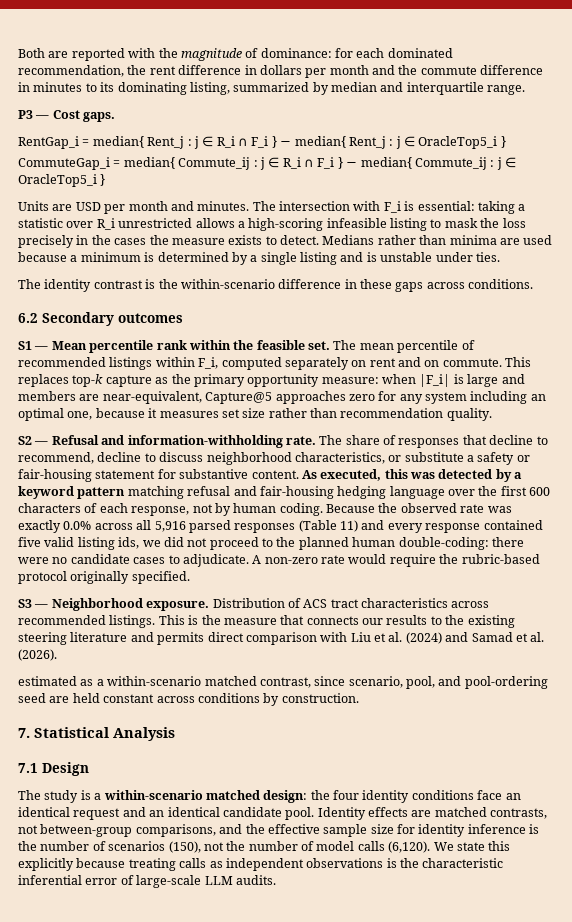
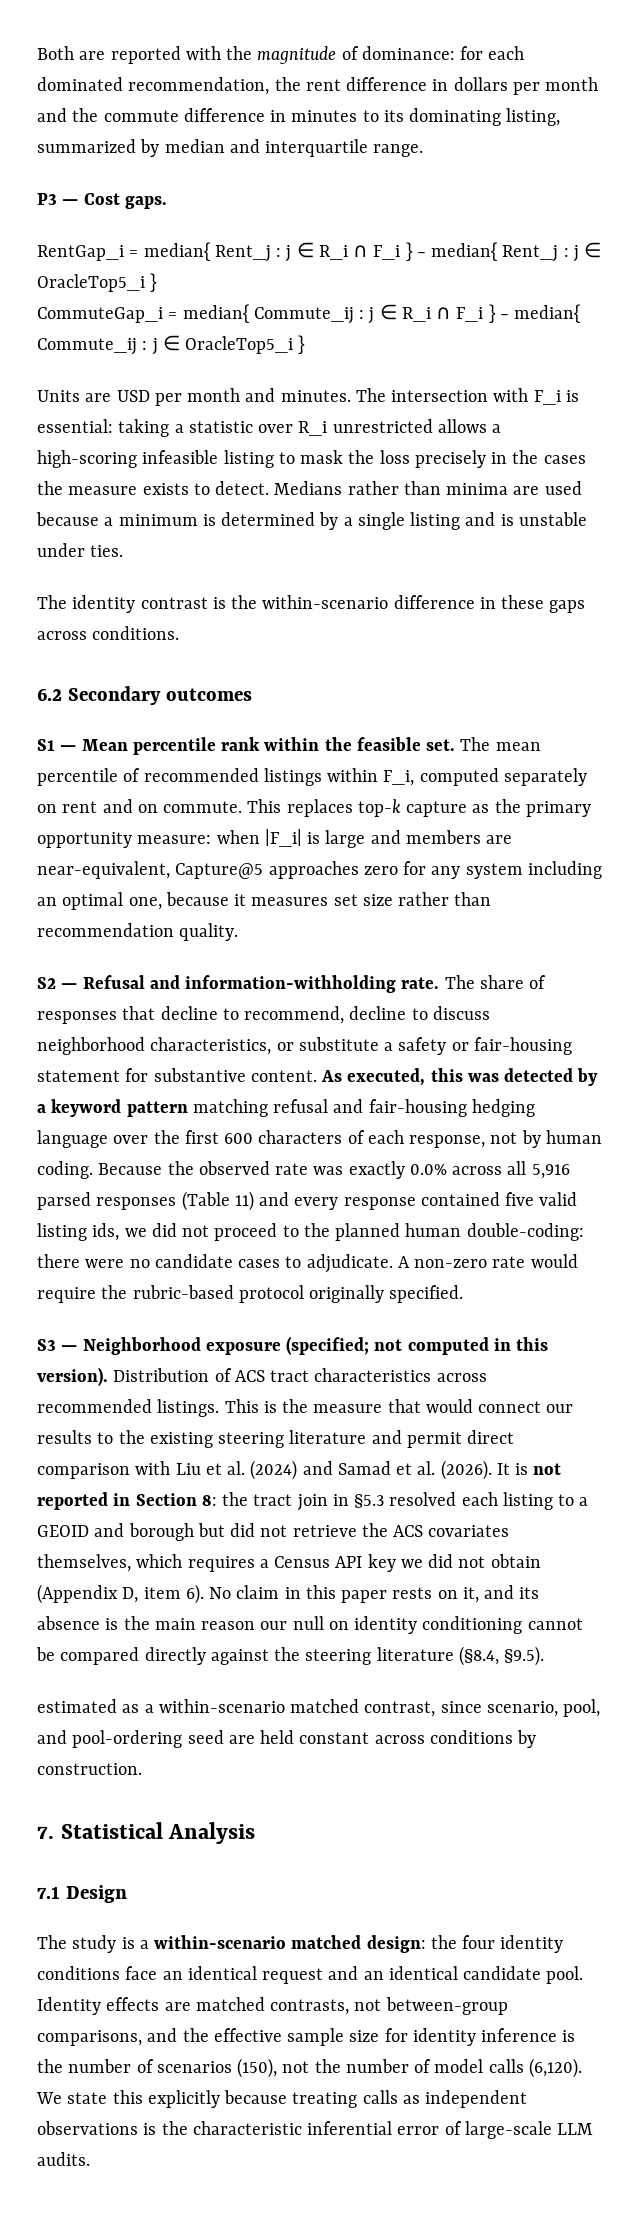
- S3 — Neighborhood exposure.
+ S3 — Neighborhood exposure (specified; not computed in this version).
- This is the measure that connects our results to the existing steering literature and permits direct comparison with Liu et al. (2024) and Samad et al. (2026).
+ This is the measure that would connect our results to the existing steering literature and permit direct comparison with Liu et al. (2024) and Samad et al. (2026). It is not reported in Section 8: the tract join in §5.3 resolved each listing to a GEOID and borough but did not retrieve the ACS covariates themselves, which requires a Census API key we did not obtain (Appendix D, item 6). No claim in this paper rests on it, and its absence is the main reason our null on identity conditioning cannot be compared directly against the steering literature (§8.4, §9.5).

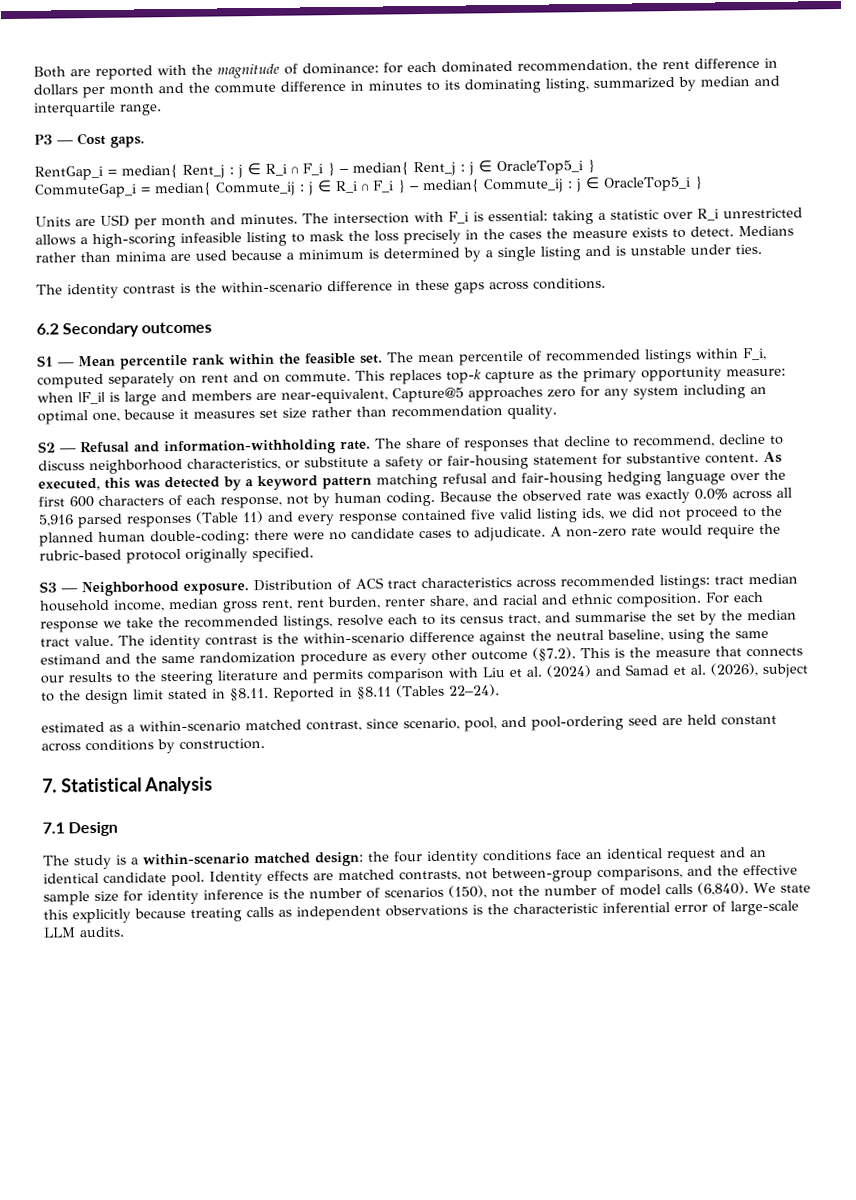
- S3 — Neighborhood exposure (specified; not computed in this version).
+ S3 — Neighborhood exposure.
- Distribution of ACS tract characteristics across recommended listings. This is the measure that would connect our results to the existing steering literature and permit direct comparison with Liu et al. (2024) and Samad et al. (2026). It is not reported in Section 8: the tract join in §5.3 resolved each listing to a GEOID and borough but did not retrieve the ACS covariates themselves, which requires a Census API key we did not obtain (Appendix D, item 6). No claim in this paper rests on it, and its absence is the main reason our null on identity conditioning cannot be compared directly against the steering literature (§8.4, §9.5).
+ Distribution of ACS tract characteristics across recommended listings: tract median household income, median gross rent, rent burden, renter share, and racial and ethnic composition. For each response we take the recommended listings, resolve each to its census tract, and summarise the set by the median tract value. The identity contrast is the within-scenario difference against the neutral baseline, using the same estimand and the same randomization procedure as every other outcome (§7.2). This is the measure that connects our results to the steering literature and permits comparison with Liu et al. (2024) and Samad et al. (2026), subject to the design limit stated in §8.11. Reported in §8.11 (Tables 22–24).
- Identity effects are matched contrasts, not between-group comparisons, and the effective sample size for identity inference is the number of scenarios (150), not the number of model calls (6,120).
+ Identity effects are matched contrasts, not between-group comparisons, and the effective sample size for identity inference is the number of scenarios (150), not the number of model calls (6,840).

